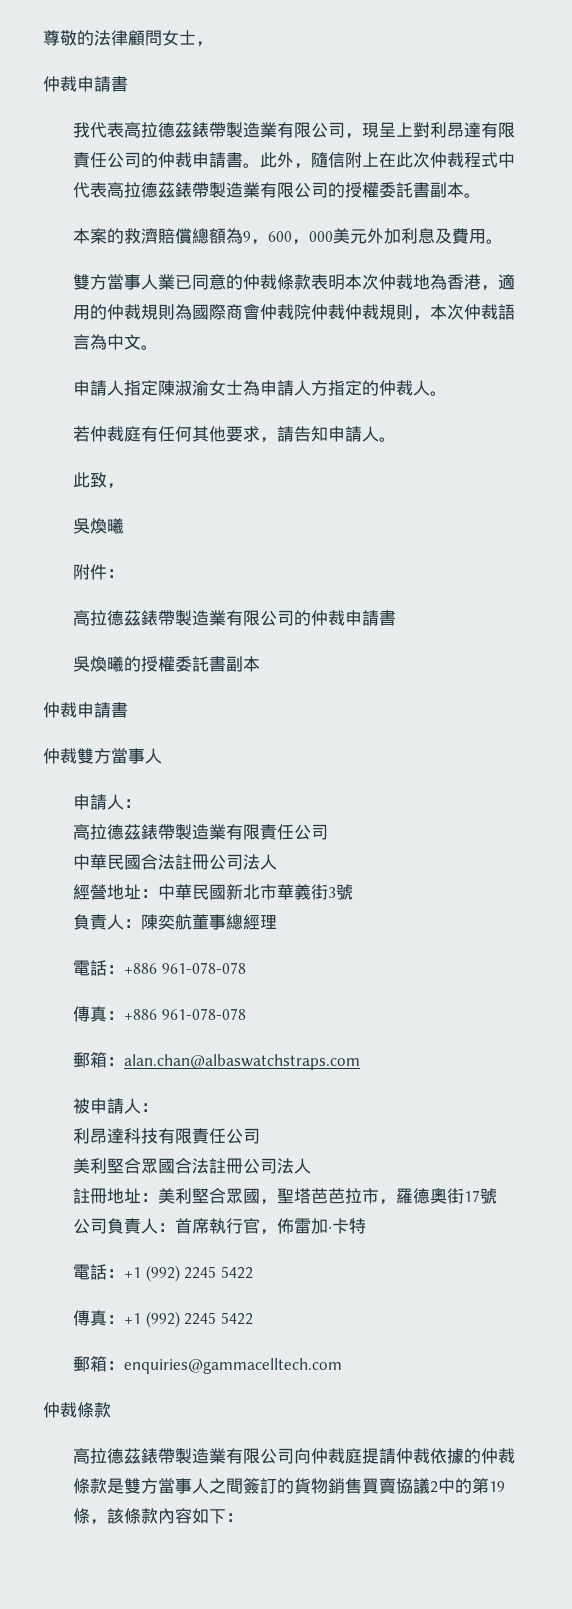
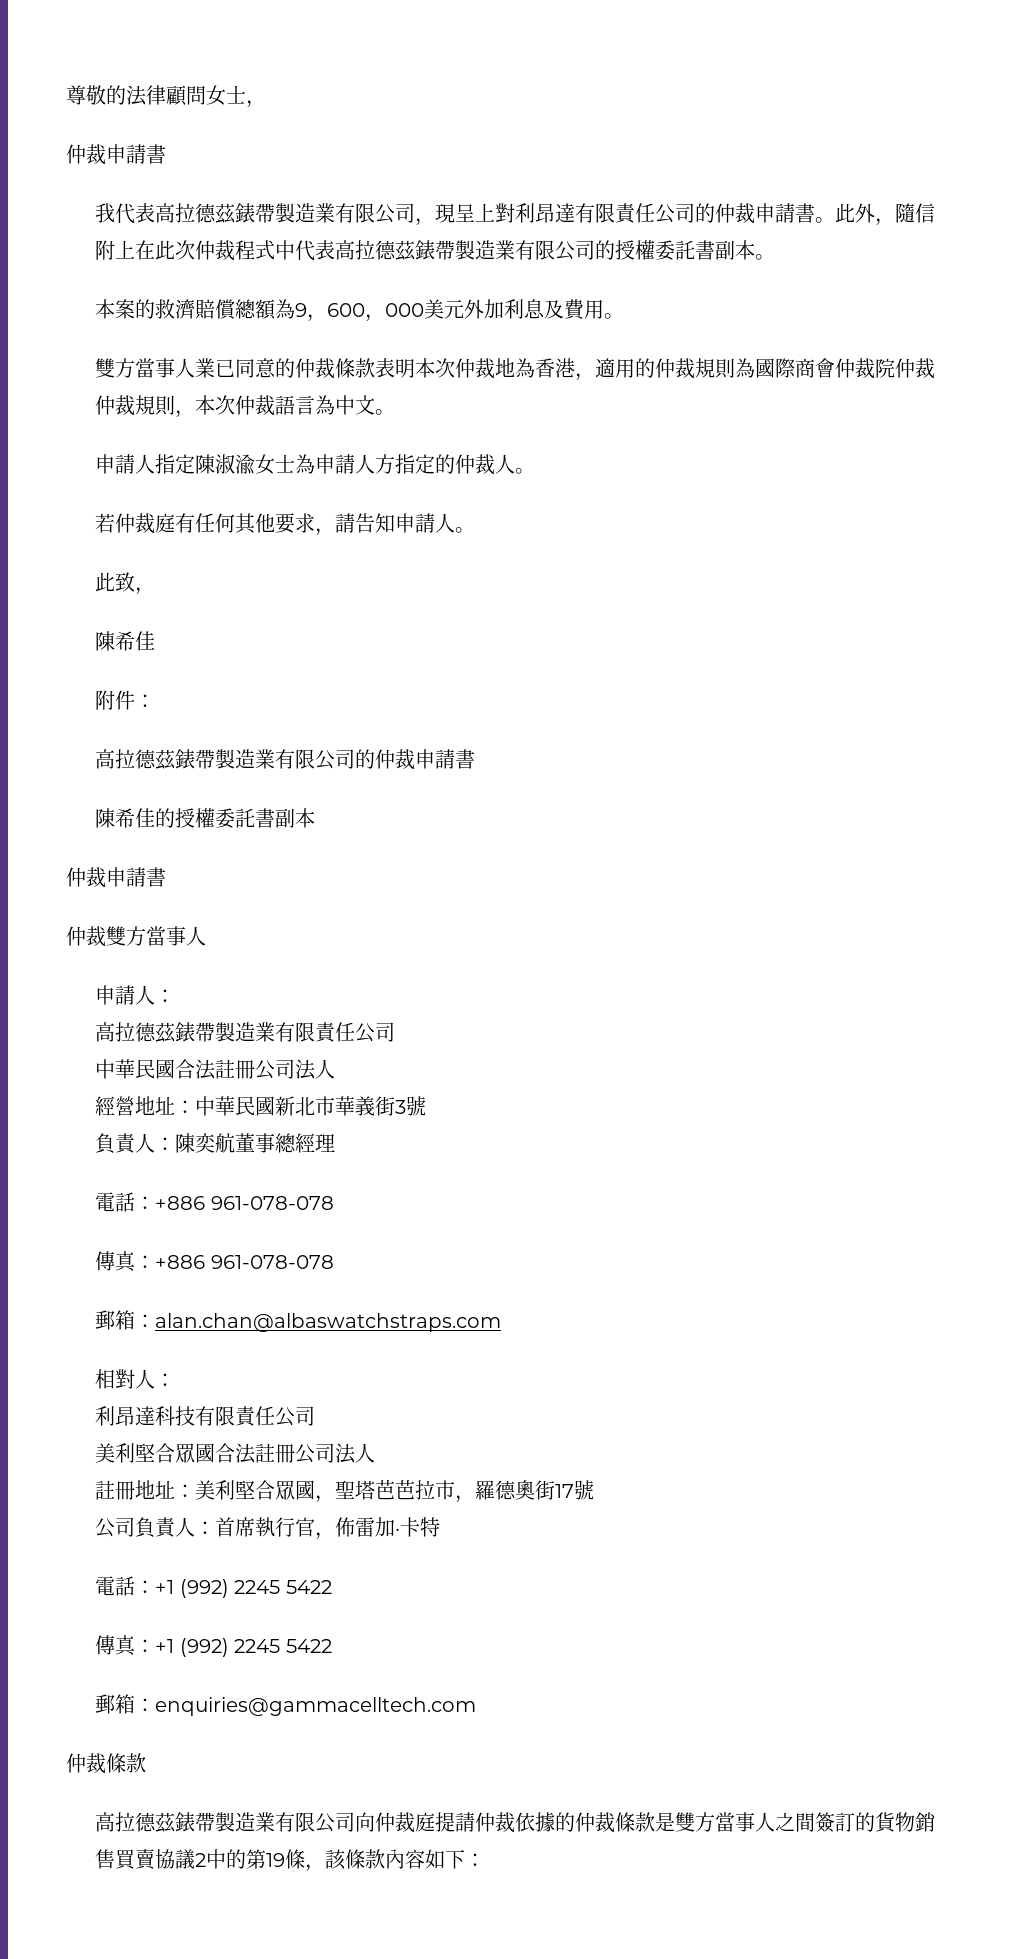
  此致，
- 吳煥曦
+ 陳希佳
- 吳煥曦的授權委託書副本
+ 陳希佳的授權委託書副本
- 被申請人：
+ 相對人：

